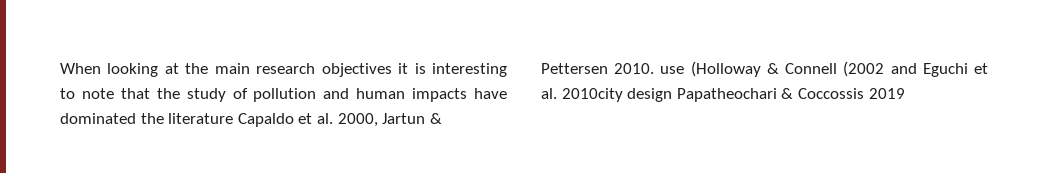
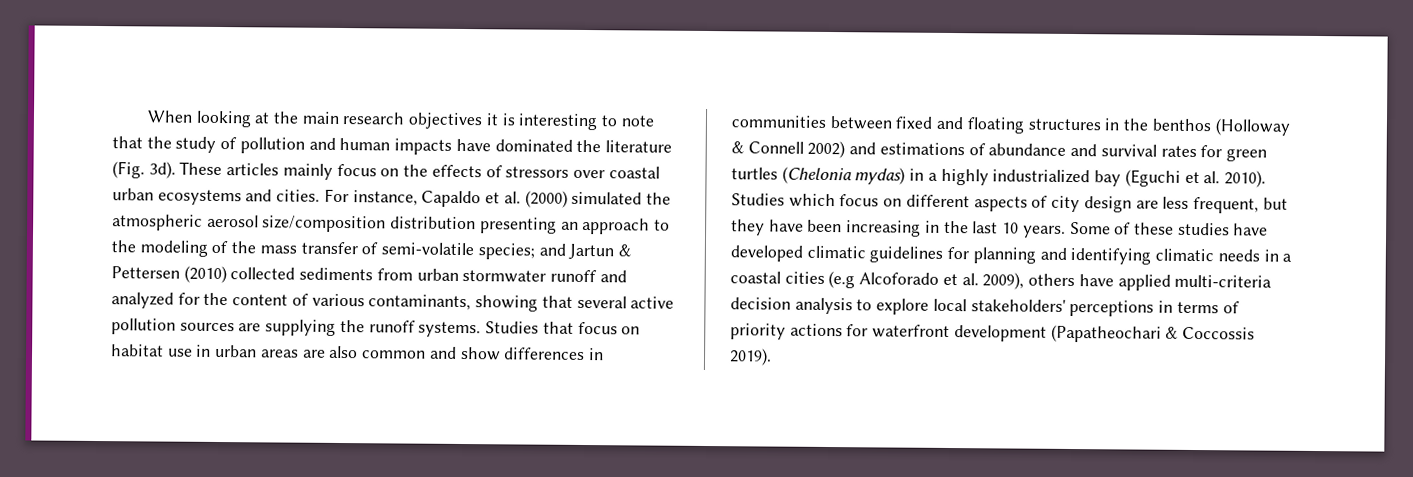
- When looking at the main research objectives it is interesting to note that the study of pollution and human impacts have dominated the literature Capaldo et al. 2000, Jartun & Pettersen 2010. use (Holloway & Connell (2002 and Eguchi et al. 2010city design Papatheochari & Coccossis 2019
+ When looking at the main research objectives it is interesting to note that the study of pollution and human impacts have dominated the literature (Fig. 3d). These articles mainly focus on the effects of stressors over coastal urban ecosystems and cities. For instance, Capaldo et al. (2000) simulated the atmospheric aerosol size/composition distribution presenting an approach to the modeling of the mass transfer of semi-volatile species; and Jartun & Pettersen (2010) collected sediments from urban stormwater runoff and analyzed for the content of various contaminants, showing that several active pollution sources are supplying the runoff systems. Studies that focus on habitat use in urban areas are also common and show differences in communities between fixed and floating structures in the benthos (Holloway & Connell 2002) and estimations of abundance and survival rates for green turtles (Chelonia mydas) in a highly industrialized bay (Eguchi et al. 2010). Studies which focus on different aspects of city design are less frequent, but they have been increasing in the last 10 years. Some of these studies have developed climatic guidelines for planning and identifying climatic needs in a coastal cities (e.g Alcoforado et al. 2009), others have applied multi-criteria decision analysis to explore local stakeholders' perceptions in terms of priority actions for waterfront development (Papatheochari & Coccossis 2019).

